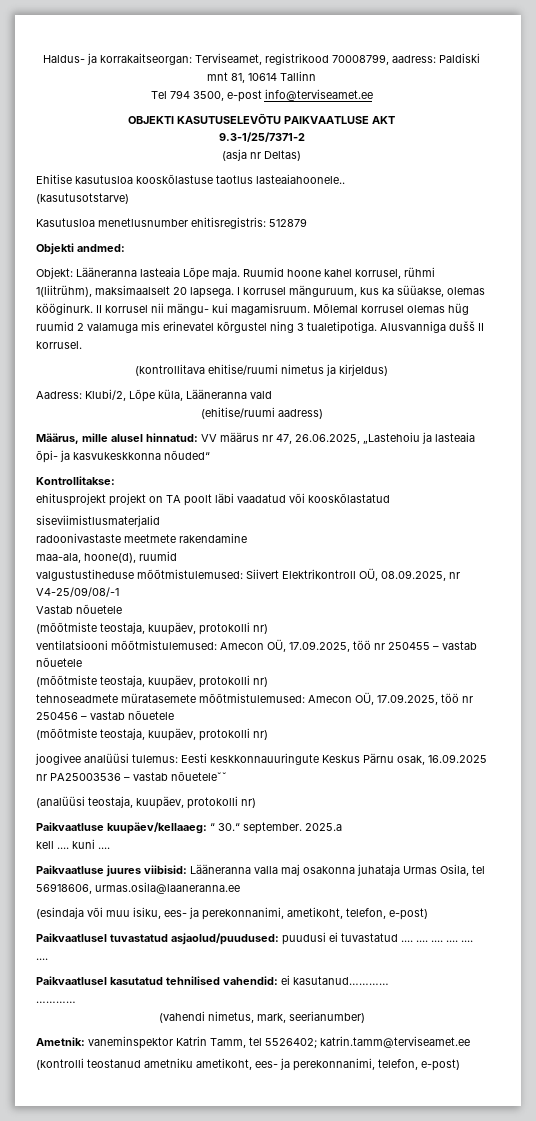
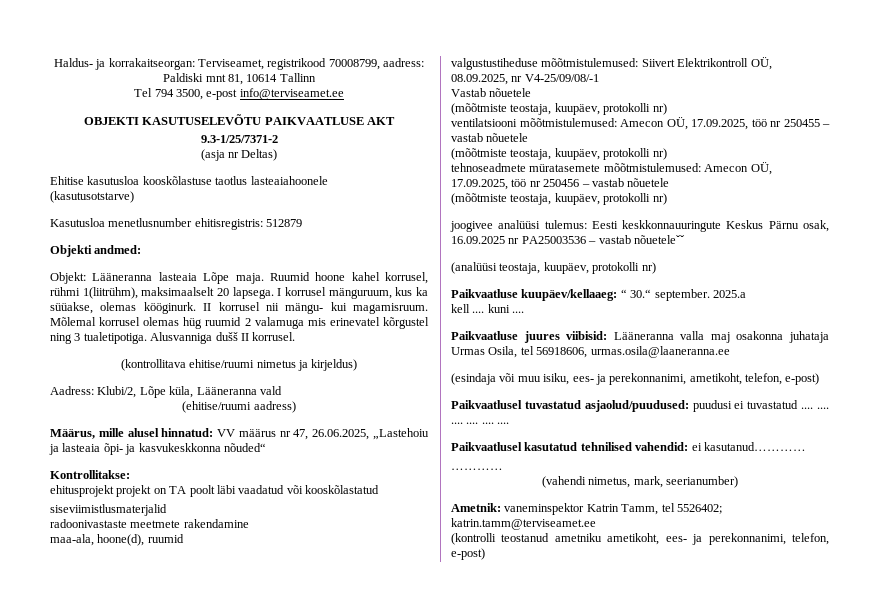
- Ehitise kasutusloa kooskõlastuse taotlus lasteaiahoonele..
+ Ehitise kasutusloa kooskõlastuse taotlus lasteaiahoonele

